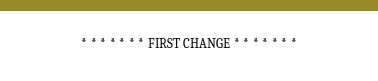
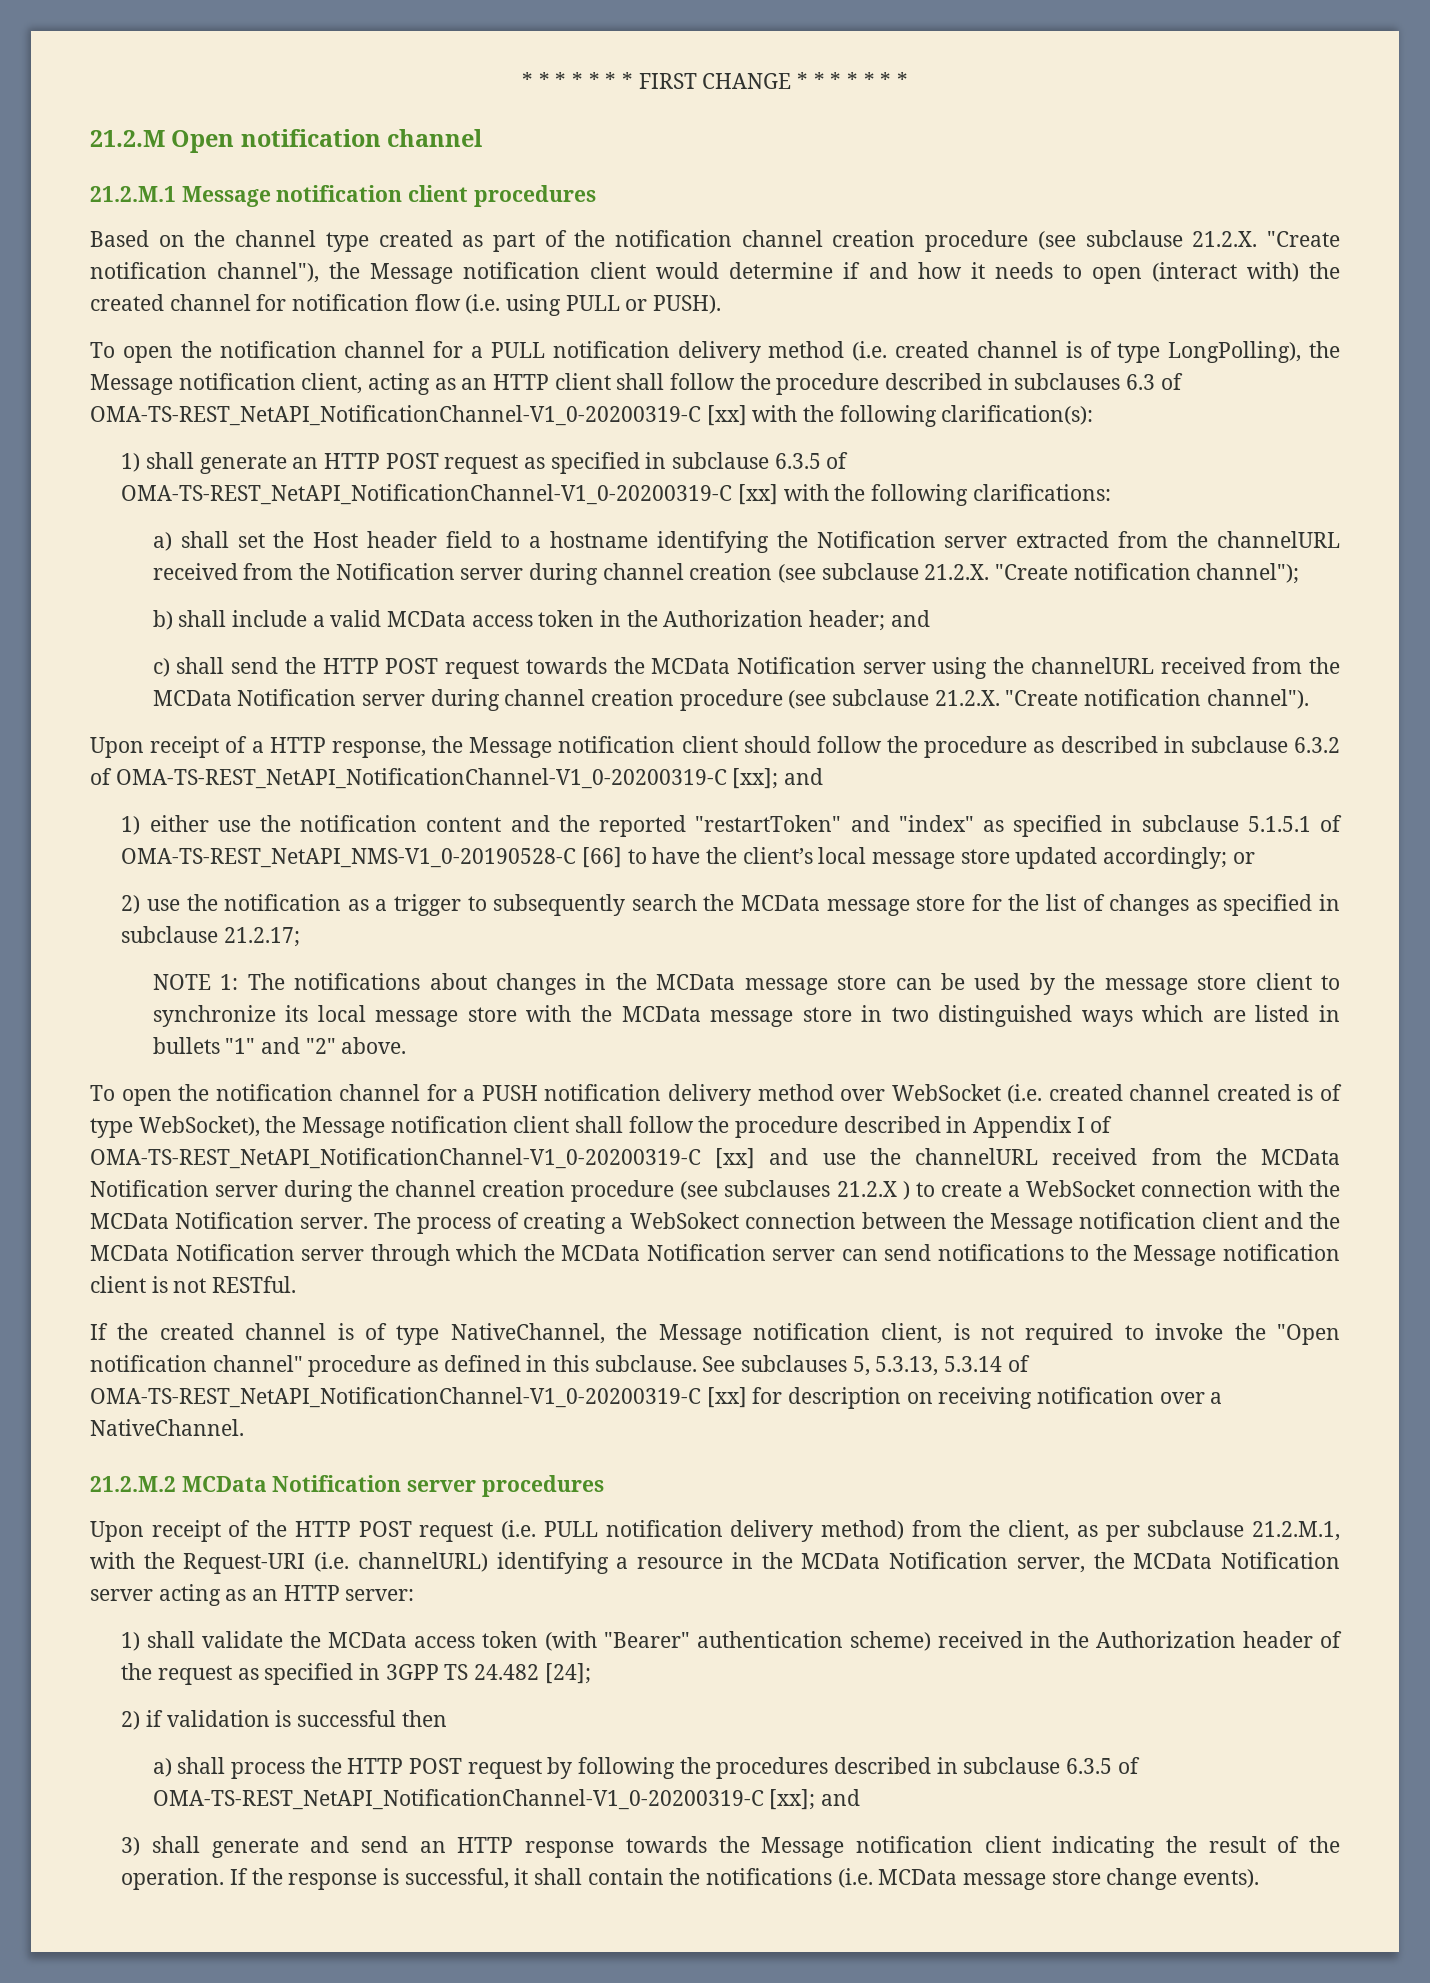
+ 21.2.M Open notification channel
+ 21.2.M.1 Message notification client procedures
+ Based on the channel type created as part of the notification channel creation procedure (see subclause 21.2.X. "Create notification channel"), the Message notification client would determine if and how it needs to open (interact with) the created channel for notification flow (i.e. using PULL or PUSH).
+ To open the notification channel for a PULL notification delivery method (i.e. created channel is of type LongPolling), the Message notification client, acting as an HTTP client shall follow the procedure described in subclauses 6.3 of OMA-TS-REST_NetAPI_NotificationChannel-V1_0-20200319-C [xx] with the following clarification(s):
+ 1) shall generate an HTTP POST request as specified in subclause 6.3.5 of OMA-TS-REST_NetAPI_NotificationChannel-V1_0-20200319-C [xx] with the following clarifications:
+ a) shall set the Host header field to a hostname identifying the Notification server extracted from the channelURL received from the Notification server during channel creation (see subclause 21.2.X. "Create notification channel");
+ b) shall include a valid MCData access token in the Authorization header; and
+ c) shall send the HTTP POST request towards the MCData Notification server using the channelURL received from the MCData Notification server during channel creation procedure (see subclause 21.2.X. "Create notification channel").
+ Upon receipt of a HTTP response, the Message notification client should follow the procedure as described in subclause 6.3.2 of OMA-TS-REST_NetAPI_NotificationChannel-V1_0-20200319-C [xx]; and
+ 1) either use the notification content and the reported "restartToken" and "index" as specified in subclause 5.1.5.1 of OMA-TS-REST_NetAPI_NMS-V1_0-20190528-C [66] to have the client’s local message store updated accordingly; or
+ 2) use the notification as a trigger to subsequently search the MCData message store for the list of changes as specified in subclause 21.2.17;
+ NOTE 1: The notifications about changes in the MCData message store can be used by the message store client to synchronize its local message store with the MCData message store in two distinguished ways which are listed in bullets "1" and "2" above.
+ To open the notification channel for a PUSH notification delivery method over WebSocket (i.e. created channel created is of type WebSocket), the Message notification client shall follow the procedure described in Appendix I of OMA-TS-REST_NetAPI_NotificationChannel-V1_0-20200319-C [xx] and use the channelURL received from the MCData Notification server during the channel creation procedure (see subclauses 21.2.X ) to create a WebSocket connection with the MCData Notification server. The process of creating a WebSokect connection between the Message notification client and the MCData Notification server through which the MCData Notification server can send notifications to the Message notification client is not RESTful.
+ If the created channel is of type NativeChannel, the Message notification client, is not required to invoke the "Open notification channel" procedure as defined in this subclause. See subclauses 5, 5.3.13, 5.3.14 of OMA-TS-REST_NetAPI_NotificationChannel-V1_0-20200319-C [xx] for description on receiving notification over a NativeChannel.
+ 21.2.M.2 MCData Notification server procedures
+ Upon receipt of the HTTP POST request (i.e. PULL notification delivery method) from the client, as per subclause 21.2.M.1, with the Request-URI (i.e. channelURL) identifying a resource in the MCData Notification server, the MCData Notification server acting as an HTTP server:
+ 1) shall validate the MCData access token (with "Bearer" authentication scheme) received in the Authorization header of the request as specified in 3GPP TS 24.482 [24];
+ 2) if validation is successful then
+ a) shall process the HTTP POST request by following the procedures described in subclause 6.3.5 of OMA-TS-REST_NetAPI_NotificationChannel-V1_0-20200319-C [xx]; and
+ 3) shall generate and send an HTTP response towards the Message notification client indicating the result of the operation. If the response is successful, it shall contain the notifications (i.e. MCData message store change events).

